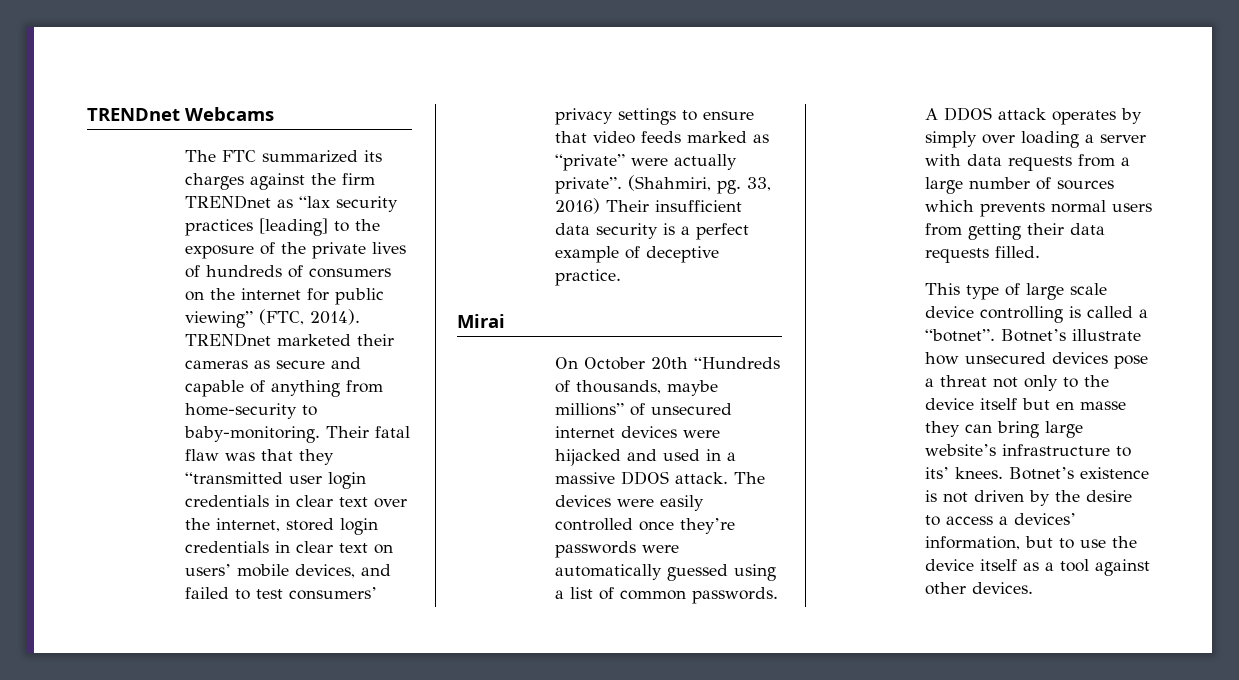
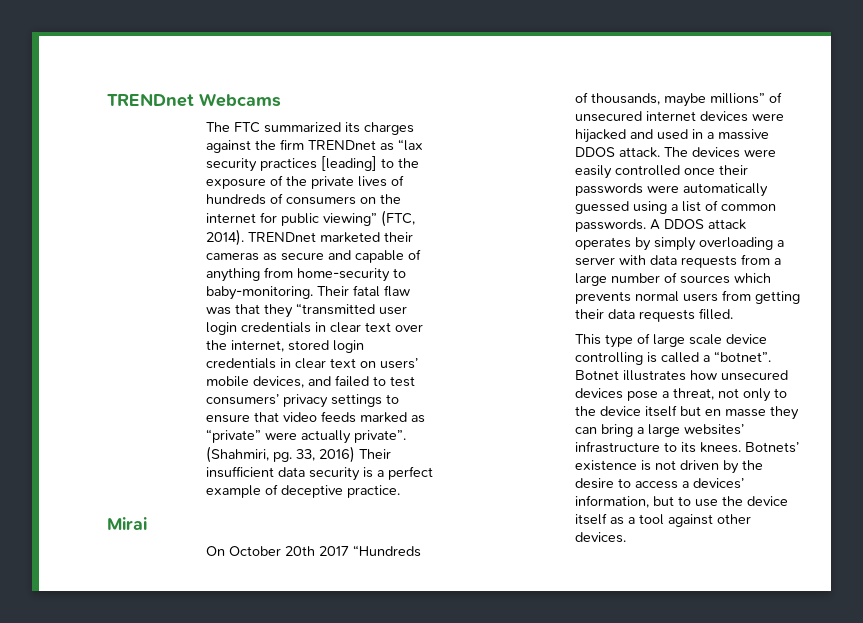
- On October 20th “Hundreds of thousands, maybe millions” of unsecured internet devices were hijacked and used in a massive DDOS attack.
+ On October 20th 2017 “Hundreds of thousands, maybe millions” of unsecured internet devices were hijacked and used in a massive DDOS attack.
- The devices were easily controlled once they’re passwords were automatically guessed using a list of common passwords.
+ The devices were easily controlled once their passwords were automatically guessed using a list of common passwords.
- A DDOS attack operates by simply over loading a server with data requests from a large number of sources which prevents normal users from getting their data requests filled.
+ A DDOS attack operates by simply overloading a server with data requests from a large number of sources which prevents normal users from getting their data requests filled.
- Botnet’s illustrate how unsecured devices pose a threat not only to the device itself but en masse they can bring large website’s infrastructure to its’ knees. Botnet’s existence is not driven by the desire to access a devices’ information, but to use the device itself as a tool against other devices.
+ Botnet illustrates how unsecured devices pose a threat, not only to the device itself but en masse they can bring a large websites’ infrastructure to its knees. Botnets’ existence is not driven by the desire to access a devices’ information, but to use the device itself as a tool against other devices.

